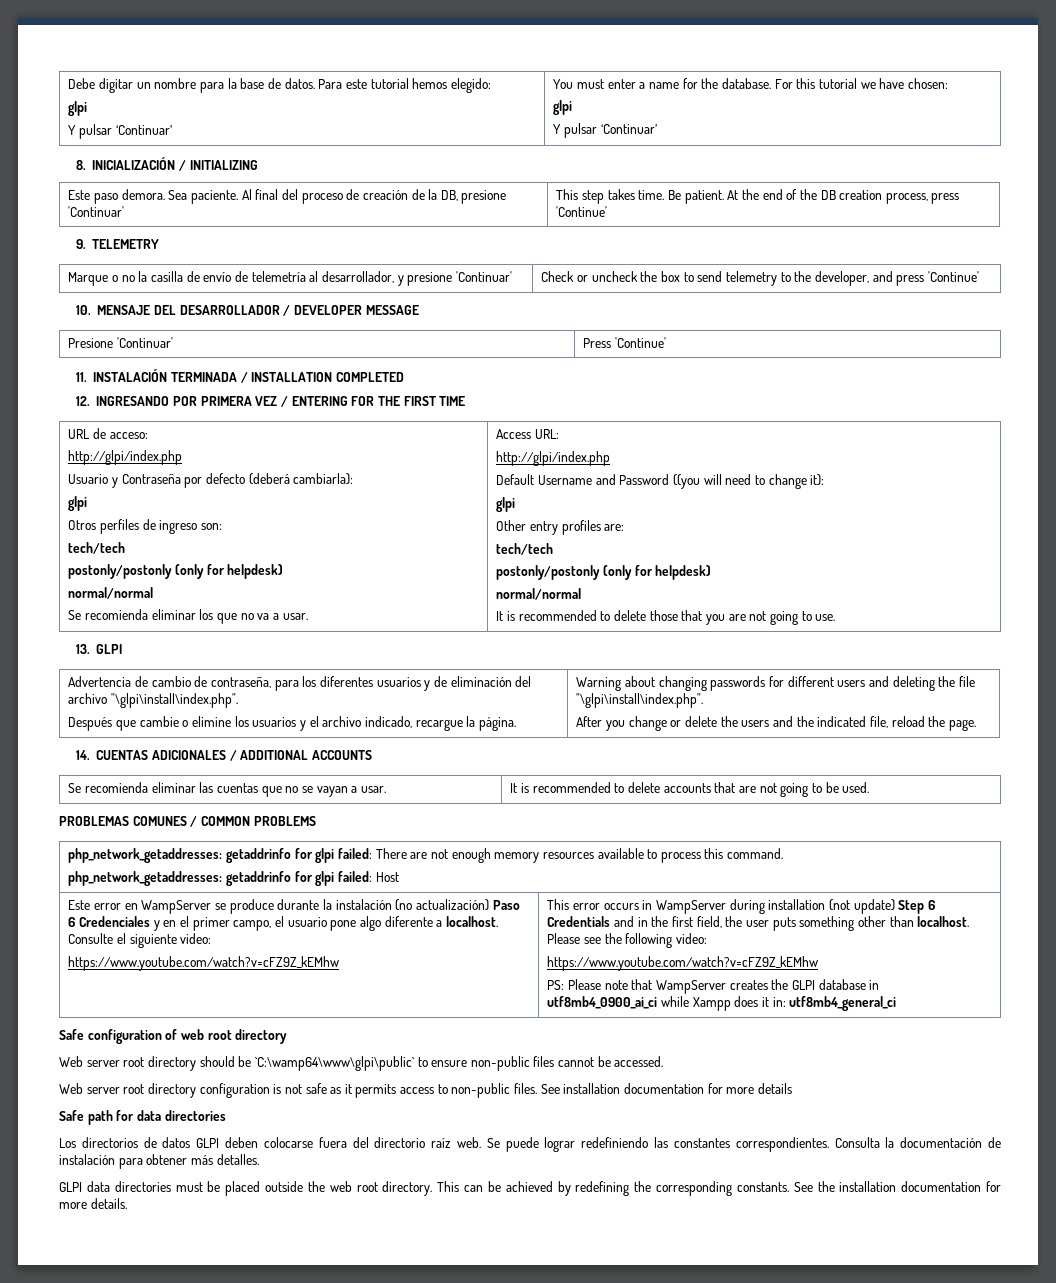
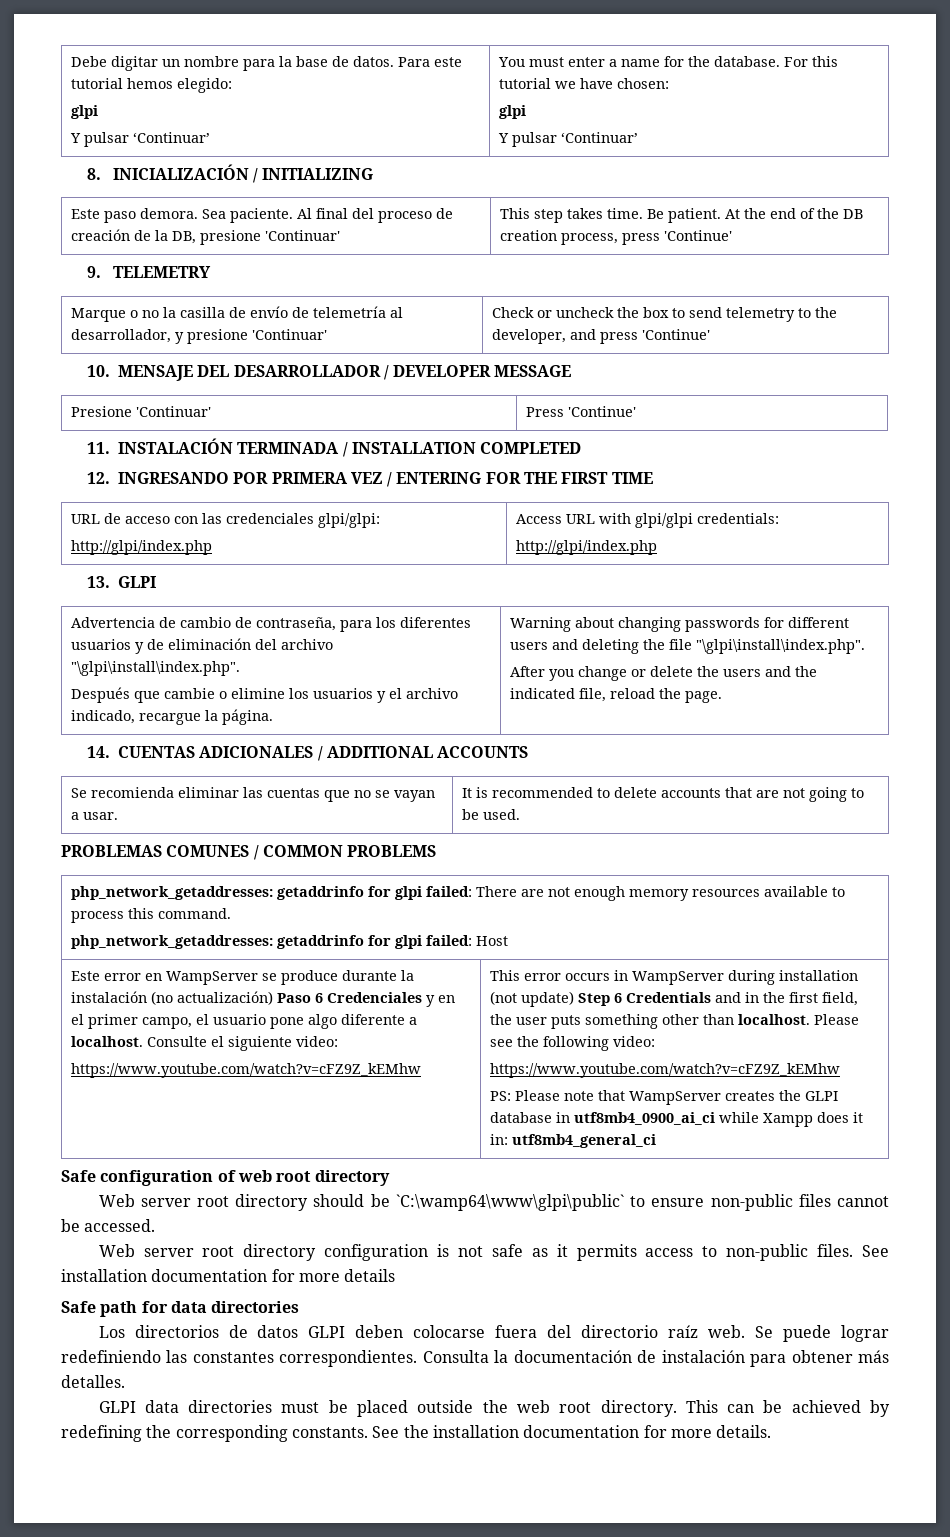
- URL de acceso:
+ URL de acceso con las credenciales glpi/glpi:
+ http://glpi/index.php | Access URL with glpi/glpi credentials:
  http://glpi/index.php
- Usuario y Contraseña por defecto (deberá cambiarla):
- glpi
- Otros perfiles de ingreso son:
- tech/tech
- postonly/postonly (only for helpdesk)
- normal/normal
- Se recomienda eliminar los que no va a usar. | Access URL:
- http://glpi/index.php
- Default Username and Password ((you will need to change it):
- glpi
- Other entry profiles are:
- tech/tech
- postonly/postonly (only for helpdesk)
- normal/normal
- It is recommended to delete those that you are not going to use.

